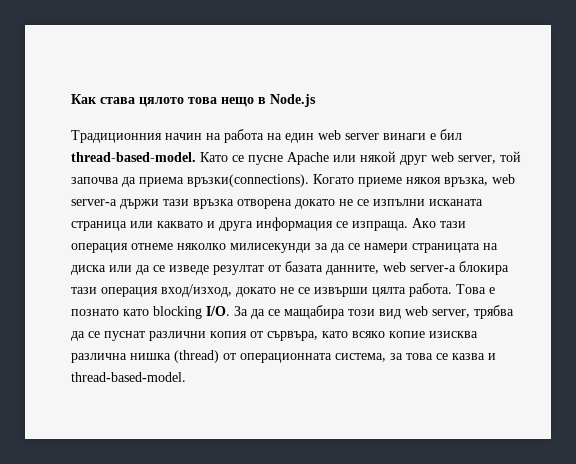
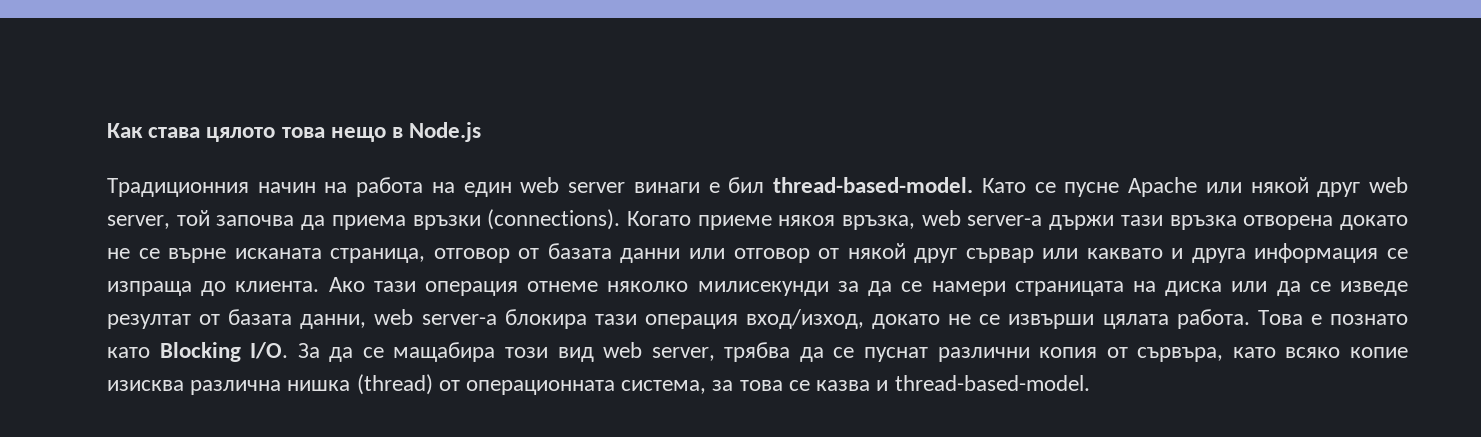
- Като се пусне Apache или някой друг web server, той започва да приема връзки(connections).
+ Като се пусне Apache или някой друг web server, той започва да приема връзки (connections).
- Когато приеме някоя връзка, web server-а държи тази връзка отворена докато не се изпълни исканата страница или каквато и друга информация се изпраща.
+ Когато приеме някоя връзка, web server-а държи тази връзка отворена докато не се върне исканата страница, отговор от базата данни или отговор от някой друг сървар или каквато и друга информация се изпраща до клиента.
- Ако тази операция отнеме няколко милисекунди за да се намери страницата на диска или да се изведе резултат от базата данните, web server-а блокира тази операция вход/изход, докато не се извърши цялта работа.
+ Ако тази операция отнеме няколко милисекунди за да се намери страницата на диска или да се изведе резултат от базата данни, web server-а блокира тази операция вход/изход, докато не се извърши цялата работа.
- Това е познато като blocking I/O. За да се мащабира този вид web server, трябва да се пуснат различни копия от сървъра, като всяко копие изисква различна нишка (thread) от операционната система, за това се казва и thread-based-model.
+ Това е познато като Blocking I/O. За да се мащабира този вид web server, трябва да се пуснат различни копия от сървъра, като всяко копие изисква различна нишка (thread) от операционната система, за това се казва и thread-based-model.

